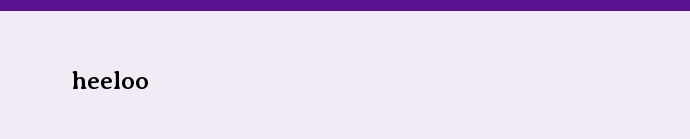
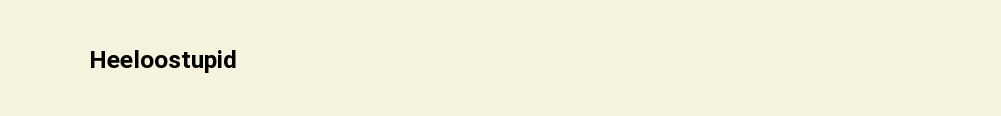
- heeloo
+ Heeloostupid

